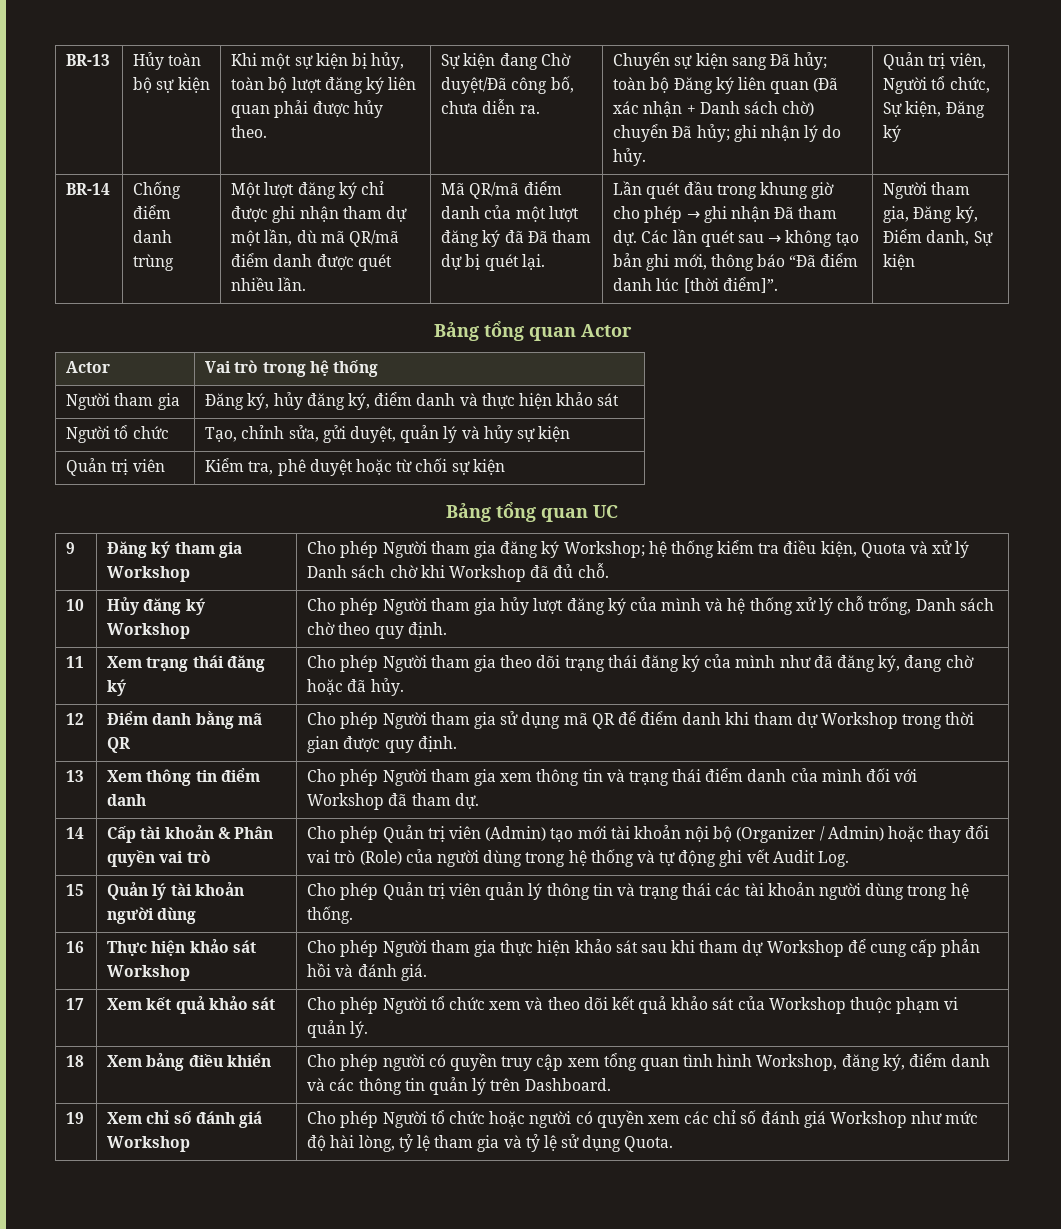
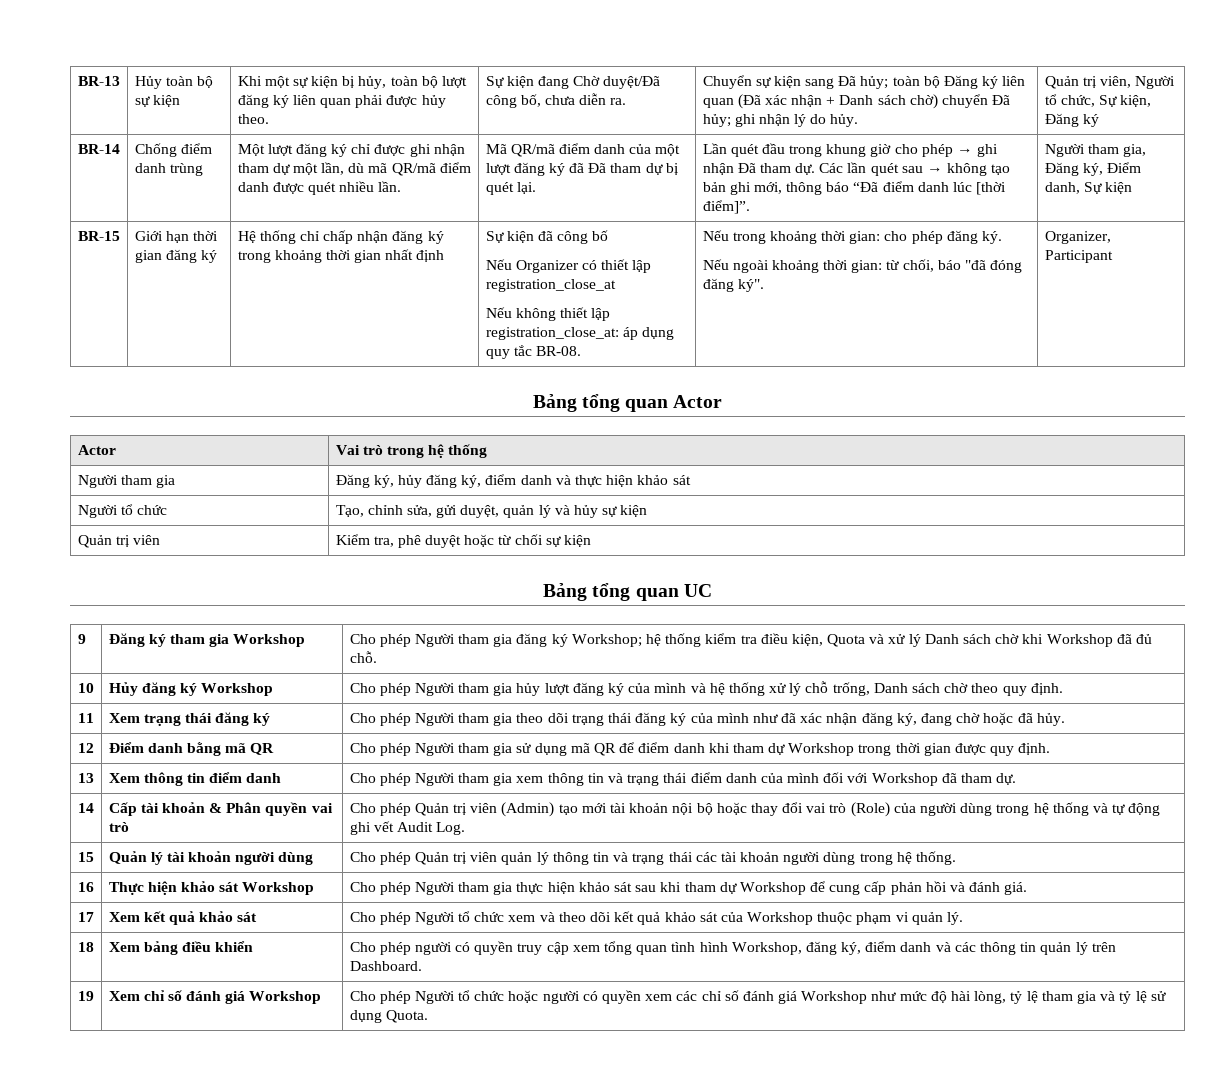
+ BR-15 | Giới hạn thời gian đăng ký | Hệ thống chỉ chấp nhận đăng ký trong khoảng thời gian nhất định | Sự kiện đã công bố
+ Nếu Organizer có thiết lập registration_close_at
+ Nếu không thiết lập registration_close_at: áp dụng quy tắc BR-08. | Nếu trong khoảng thời gian: cho phép đăng ký.
+ Nếu ngoài khoảng thời gian: từ chối, báo "đã đóng đăng ký". | Organizer, Participant
- 11 | Xem trạng thái đăng ký | Cho phép Người tham gia theo dõi trạng thái đăng ký của mình như đã đăng ký, đang chờ hoặc đã hủy.
+ 11 | Xem trạng thái đăng ký | Cho phép Người tham gia theo dõi trạng thái đăng ký của mình như đã xác nhận đăng ký, đang chờ hoặc đã hủy.
- Cho phép Quản trị viên (Admin) tạo mới tài khoản nội bộ (Organizer / Admin) hoặc thay đổi vai trò (Role) của người dùng trong hệ thống và tự động ghi vết Audit Log.
+ Cho phép Quản trị viên (Admin) tạo mới tài khoản nội bộ hoặc thay đổi vai trò (Role) của người dùng trong hệ thống và tự động ghi vết Audit Log.

